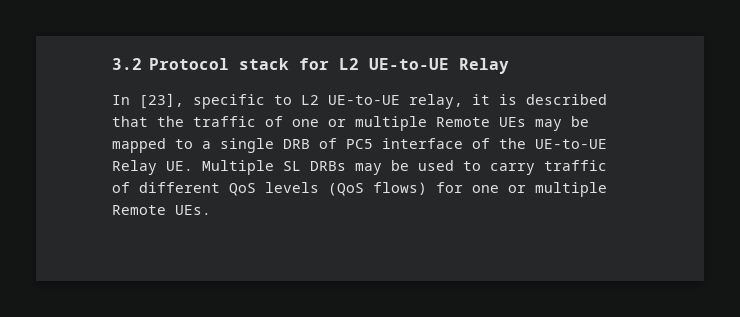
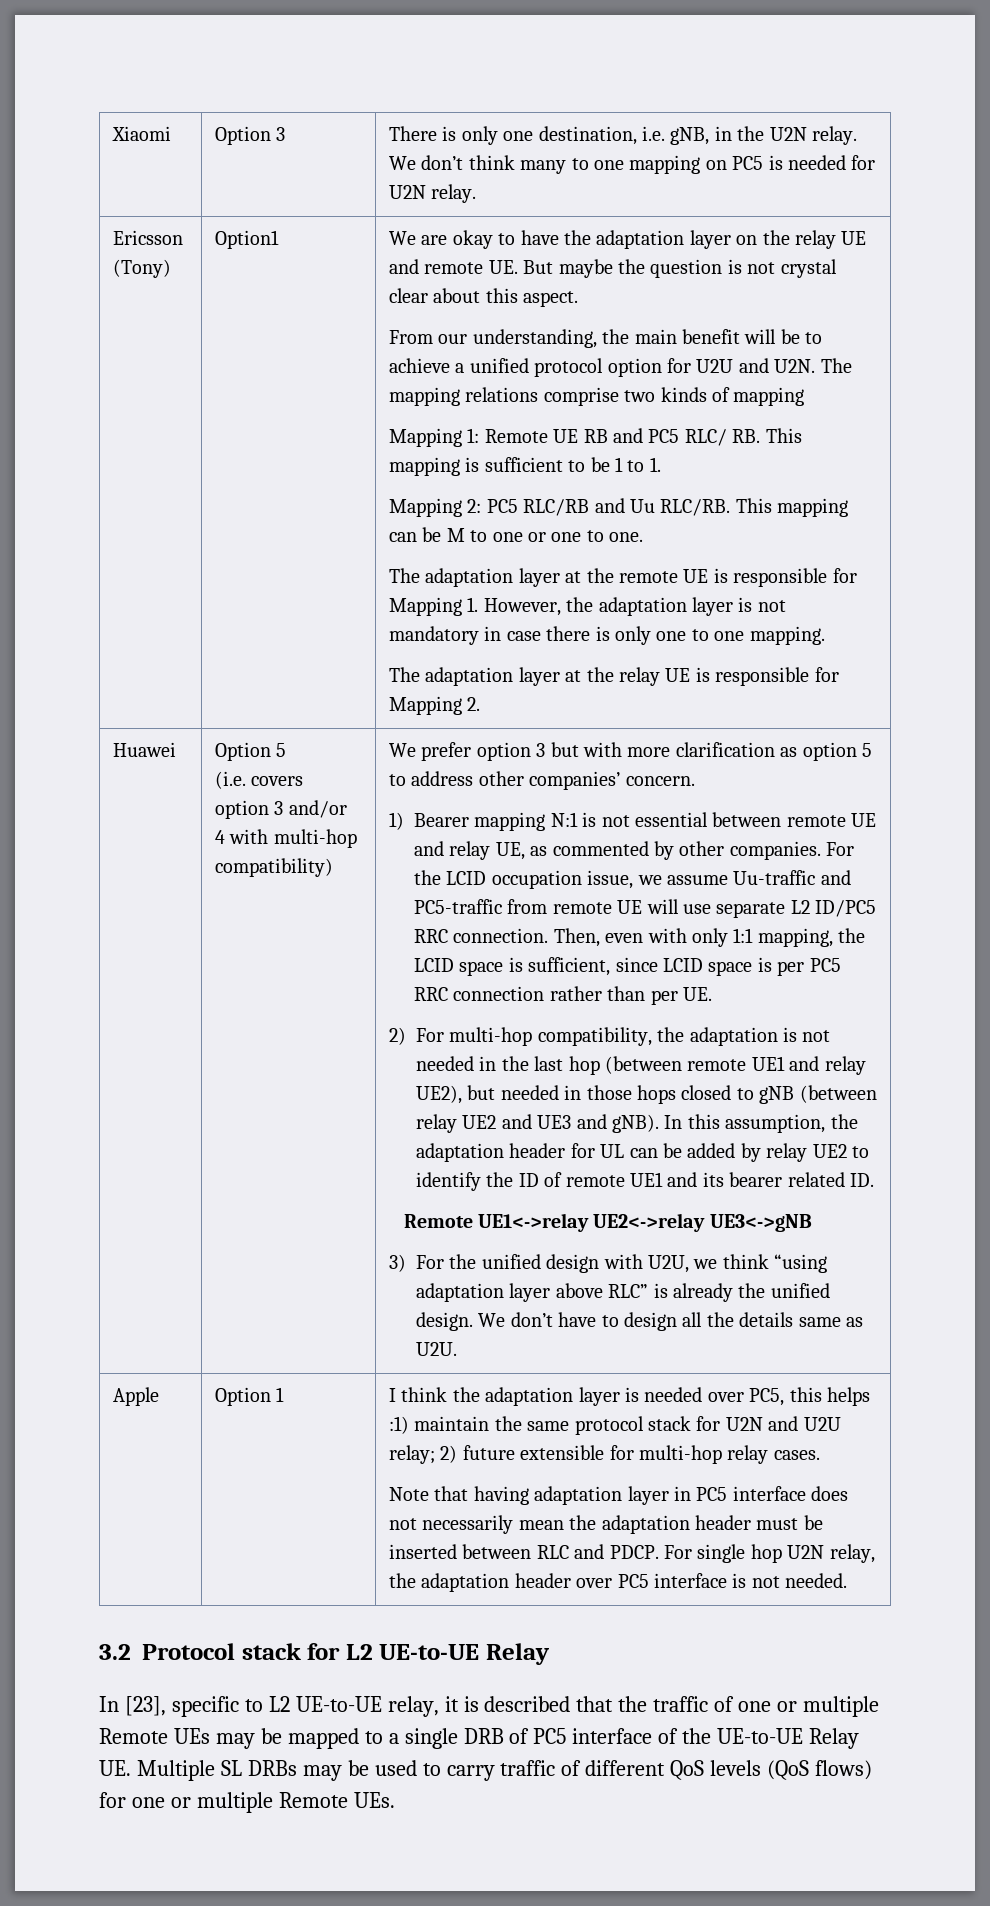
+ Xiaomi | Option 3 | There is only one destination, i.e. gNB, in the U2N relay. We don’t think many to one mapping on PC5 is needed for U2N relay.
+ Ericsson (Tony) | Option1 | We are okay to have the adaptation layer on the relay UE and remote UE. But maybe the question is not crystal clear about this aspect.
+ From our understanding, the main benefit will be to achieve a unified protocol option for U2U and U2N. The mapping relations comprise two kinds of mapping
+ Mapping 1: Remote UE RB and PC5 RLC/ RB. This mapping is sufficient to be 1 to 1.
+ Mapping 2: PC5 RLC/RB and Uu RLC/RB. This mapping can be M to one or one to one.
+ The adaptation layer at the remote UE is responsible for Mapping 1. However, the adaptation layer is not mandatory in case there is only one to one mapping.
+ The adaptation layer at the relay UE is responsible for Mapping 2.
+ Huawei | Option 5
+ (i.e. covers option 3 and/or 4 with multi-hop compatibility) | We prefer option 3 but with more clarification as option 5 to address other companies’ concern.
+ 1) Bearer mapping N:1 is not essential between remote UE and relay UE, as commented by other companies. For the LCID occupation issue, we assume Uu-traffic and PC5-traffic from remote UE will use separate L2 ID/PC5 RRC connection. Then, even with only 1:1 mapping, the LCID space is sufficient, since LCID space is per PC5 RRC connection rather than per UE.
+ 2) For multi-hop compatibility, the adaptation is not needed in the last hop (between remote UE1 and relay UE2), but needed in those hops closed to gNB (between relay UE2 and UE3 and gNB). In this assumption, the adaptation header for UL can be added by relay UE2 to identify the ID of remote UE1 and its bearer related ID.
+ Remote UE1<->relay UE2<->relay UE3<->gNB
+ 3) For the unified design with U2U, we think “using adaptation layer above RLC” is already the unified design. We don’t have to design all the details same as U2U.
+ Apple | Option 1 | I think the adaptation layer is needed over PC5, this helps :1) maintain the same protocol stack for U2N and U2U relay; 2) future extensible for multi-hop relay cases.
+ Note that having adaptation layer in PC5 interface does not necessarily mean the adaptation header must be inserted between RLC and PDCP. For single hop U2N relay, the adaptation header over PC5 interface is not needed.

